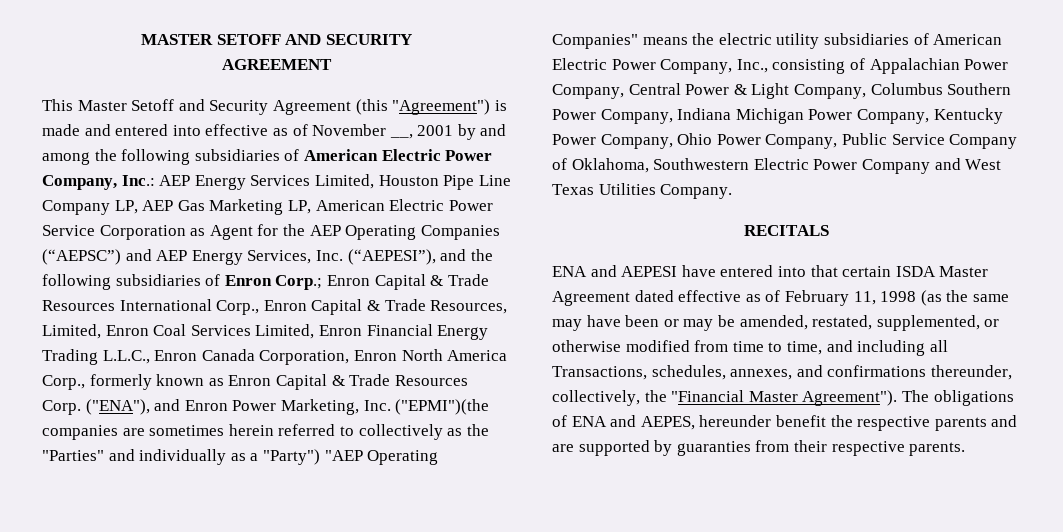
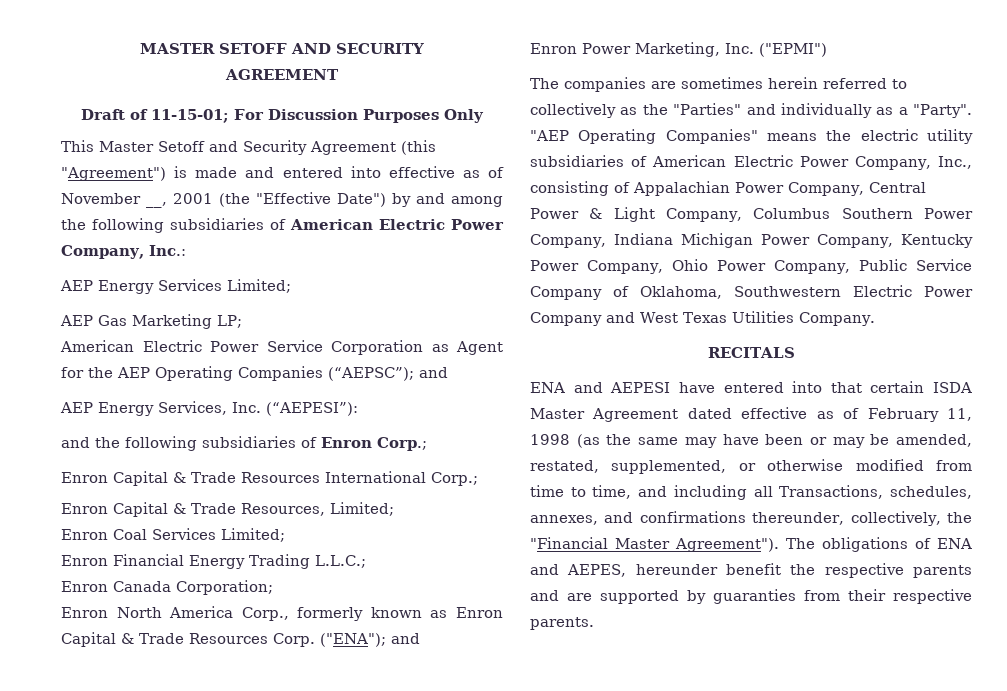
+ Draft of 11-15-01; For Discussion Purposes Only
- This Master Setoff and Security Agreement (this "Agreement") is made and entered into effective as of November __, 2001 by and among the following subsidiaries of American Electric Power Company, Inc.: AEP Energy Services Limited, Houston Pipe Line Company LP, AEP Gas Marketing LP, American Electric Power Service Corporation as Agent for the AEP Operating Companies (“AEPSC”) and AEP Energy Services, Inc. (“AEPESI”), and the following subsidiaries of Enron Corp.; Enron Capital & Trade Resources International Corp., Enron Capital & Trade Resources, Limited, Enron Coal Services Limited, Enron Financial Energy Trading L.L.C., Enron Canada Corporation, Enron North America Corp., formerly known as Enron Capital & Trade Resources Corp.
+ This Master Setoff and Security Agreement (this "Agreement") is made and entered into effective as of November __, 2001 (the "Effective Date") by and among the following subsidiaries of American Electric Power Company, Inc.:
+ AEP Energy Services Limited;
+ AEP Gas Marketing LP;
+ American Electric Power Service Corporation as Agent for the AEP Operating Companies (“AEPSC”); and
+ AEP Energy Services, Inc. (“AEPESI”):
+ and the following subsidiaries of Enron Corp.;
+ Enron Capital & Trade Resources International Corp.;
+ Enron Capital & Trade Resources, Limited;
+ Enron Coal Services Limited;
+ Enron Financial Energy Trading L.L.C.;
+ Enron Canada Corporation;
+ Enron North America Corp., formerly known as Enron Capital & Trade Resources Corp.
- ("ENA"), and Enron Power Marketing, Inc. ("EPMI")(the companies are sometimes herein referred to collectively as the "Parties" and individually as a "Party") "AEP Operating Companies" means the electric utility subsidiaries of American Electric Power Company, Inc., consisting of Appalachian Power Company, Central Power & Light Company, Columbus Southern Power Company, Indiana Michigan Power Company, Kentucky Power Company, Ohio Power Company, Public Service Company of Oklahoma, Southwestern Electric Power Company and West Texas Utilities Company.
+ ("ENA"); and
+ Enron Power Marketing, Inc. ("EPMI")
+ The companies are sometimes herein referred to collectively as the "Parties" and individually as a "Party". "AEP Operating Companies" means the electric utility subsidiaries of American Electric Power Company, Inc., consisting of Appalachian Power Company, Central Power & Light Company, Columbus Southern Power Company, Indiana Michigan Power Company, Kentucky Power Company, Ohio Power Company, Public Service Company of Oklahoma, Southwestern Electric Power Company and West Texas Utilities Company.

